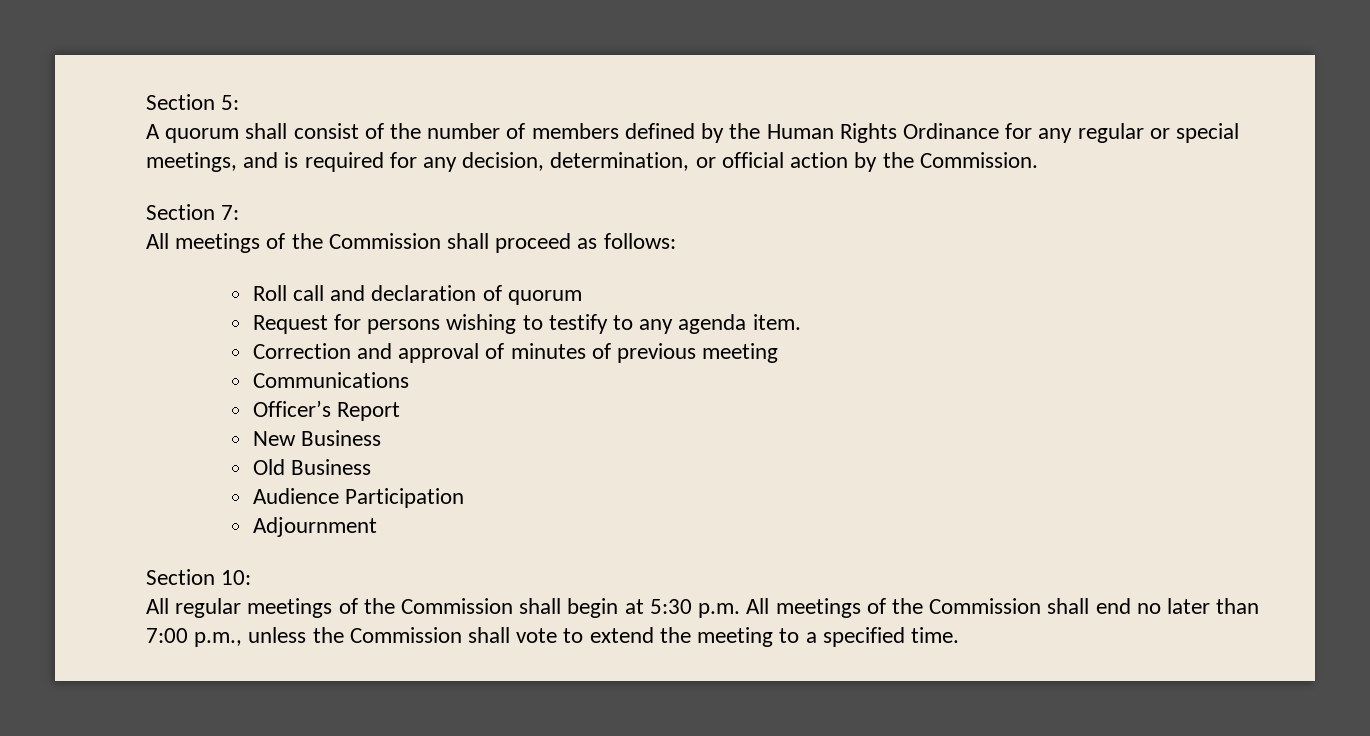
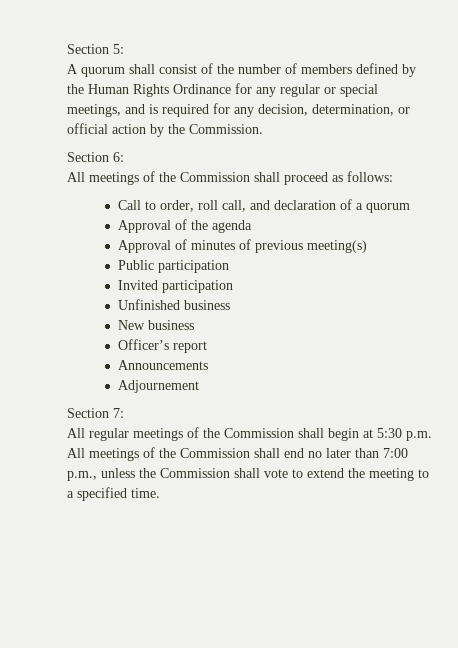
- Section 7:
+ Section 6:
- Roll call and declaration of quorum
+ Call to order, roll call, and declaration of a quorum
- Request for persons wishing to testify to any agenda item.
- Correction and approval of minutes of previous meeting
- Communications
- Officer’s Report
- New Business
- Old Business
- Audience Participation
- Adjournment
- Section 10:
+ Approval of the agenda
+ Approval of minutes of previous meeting(s)
+ Public participation
+ Invited participation
+ Unfinished business
+ New business
+ Officer’s report
+ Announcements
+ Adjournement
+ Section 7:

